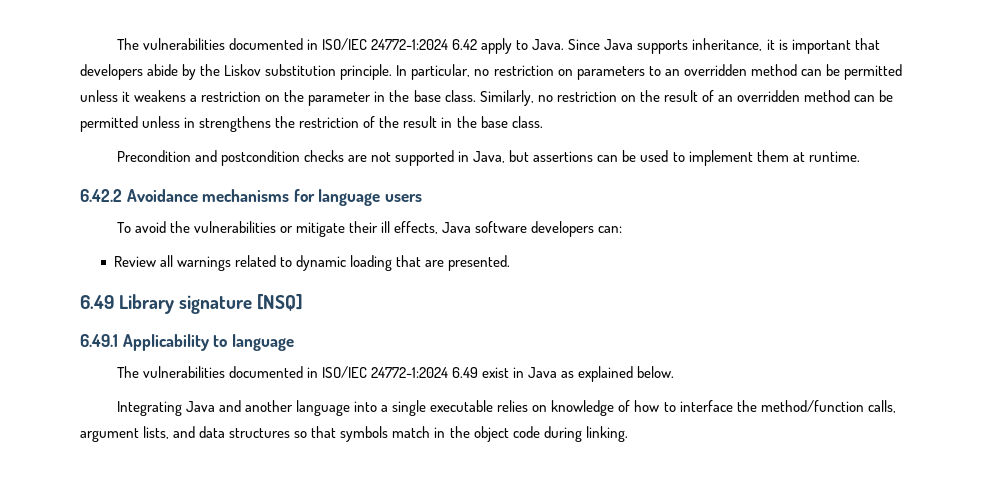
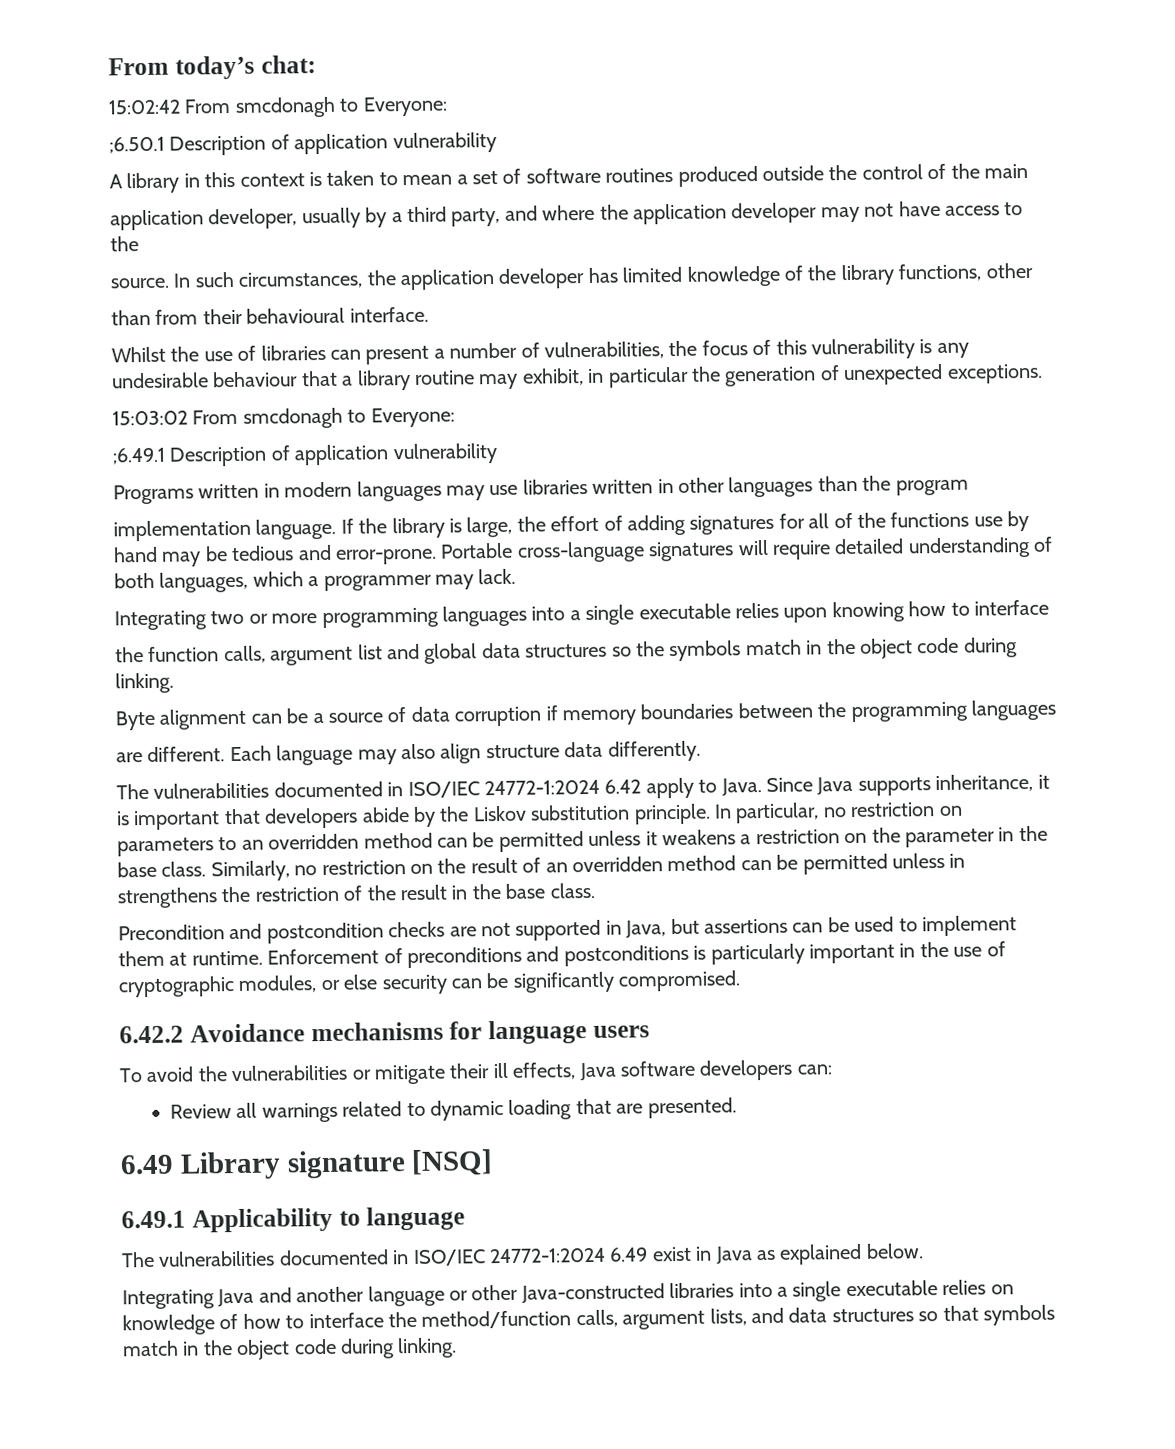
+ From today’s chat:
+ 15:02:42 From smcdonagh to Everyone:
+ ;6.50.1 Description of application vulnerability
+ A library in this context is taken to mean a set of software routines produced outside the control of the main
+ application developer, usually by a third party, and where the application developer may not have access to the
+ source. In such circumstances, the application developer has limited knowledge of the library functions, other
+ than from their behavioural interface.
+ Whilst the use of libraries can present a number of vulnerabilities, the focus of this vulnerability is any undesirable behaviour that a library routine may exhibit, in particular the generation of unexpected exceptions.
+ 15:03:02 From smcdonagh to Everyone:
+ ;6.49.1 Description of application vulnerability
+ Programs written in modern languages may use libraries written in other languages than the program
+ implementation language. If the library is large, the effort of adding signatures for all of the functions use by hand may be tedious and error-prone. Portable cross-language signatures will require detailed understanding of both languages, which a programmer may lack.
+ Integrating two or more programming languages into a single executable relies upon knowing how to interface
+ the function calls, argument list and global data structures so the symbols match in the object code during linking.
+ Byte alignment can be a source of data corruption if memory boundaries between the programming languages
+ are different. Each language may also align structure data differently.
+ Enforcement of preconditions and postconditions is particularly important in the use of cryptographic modules, or else security can be significantly compromised.
- Integrating Java and another language into a single executable relies on knowledge of how to interface the method/function calls, argument lists, and data structures so that symbols match in the object code during linking.
+ Integrating Java and another language or other Java-constructed libraries into a single executable relies on knowledge of how to interface the method/function calls, argument lists, and data structures so that symbols match in the object code during linking.

